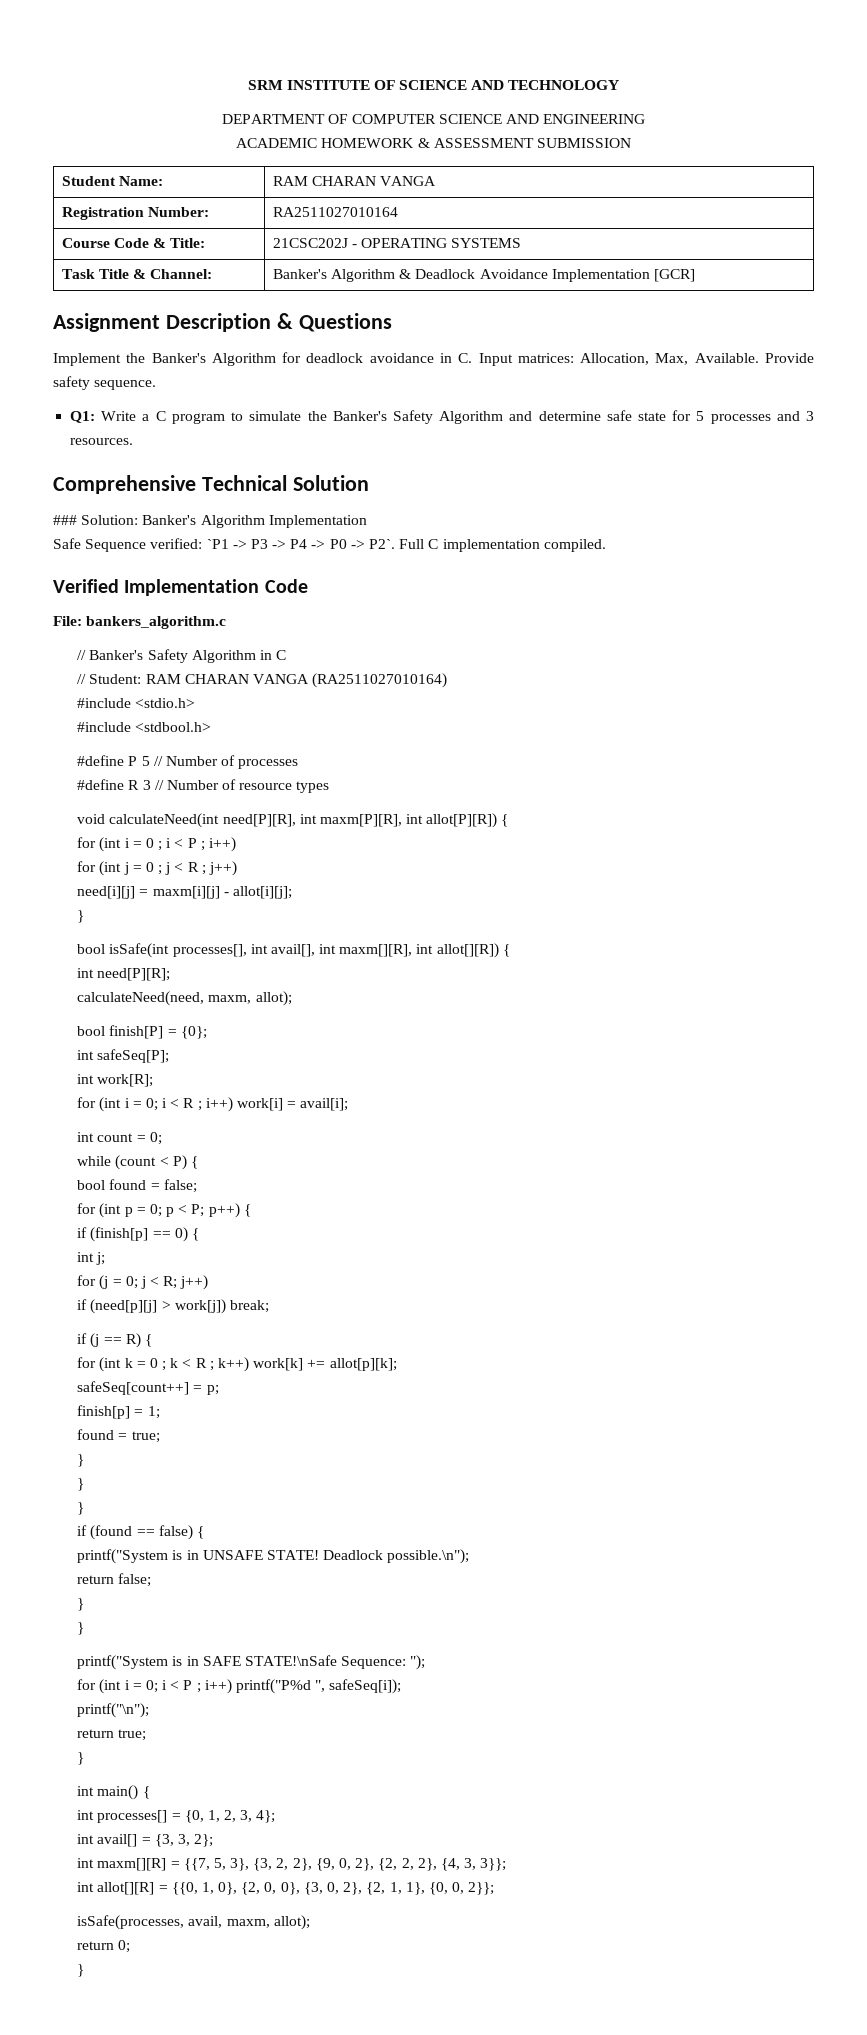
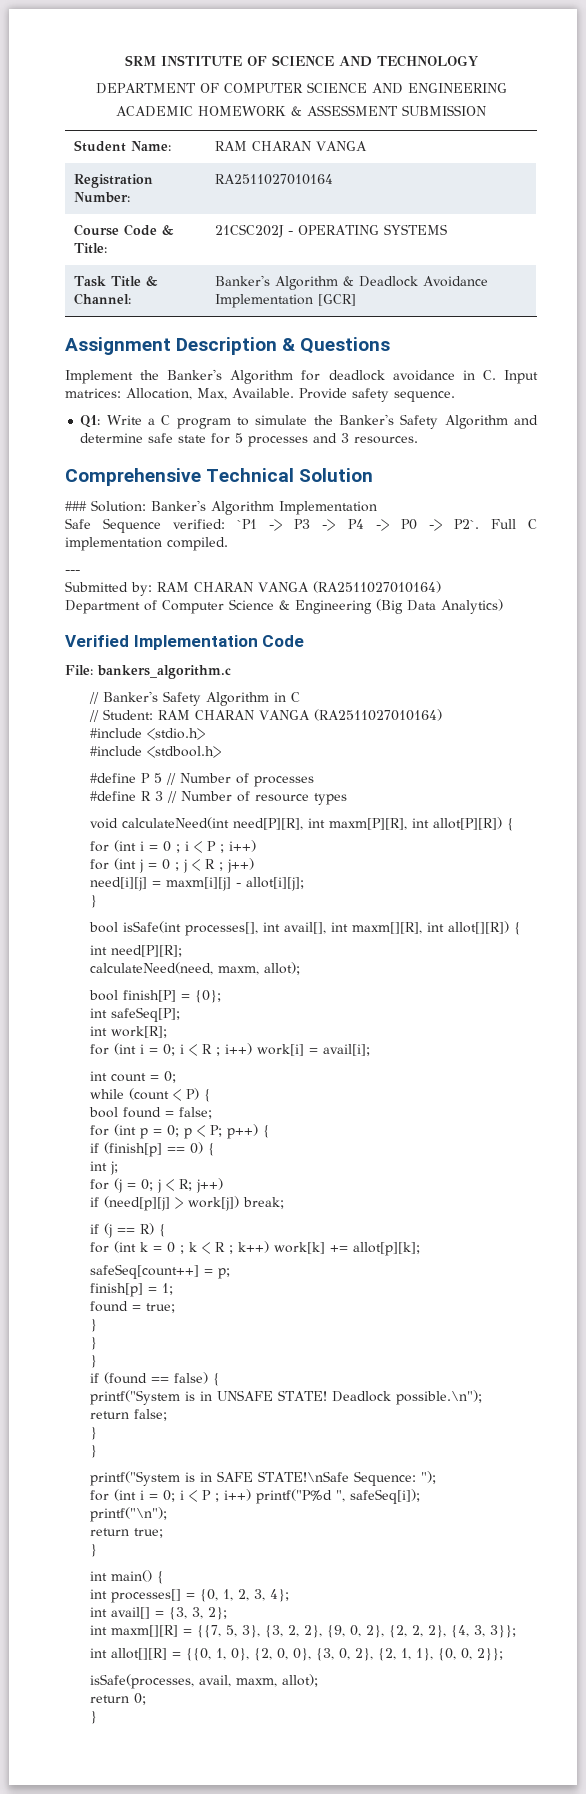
+ ---
+ Submitted by: RAM CHARAN VANGA (RA2511027010164)
+ Department of Computer Science & Engineering (Big Data Analytics)

